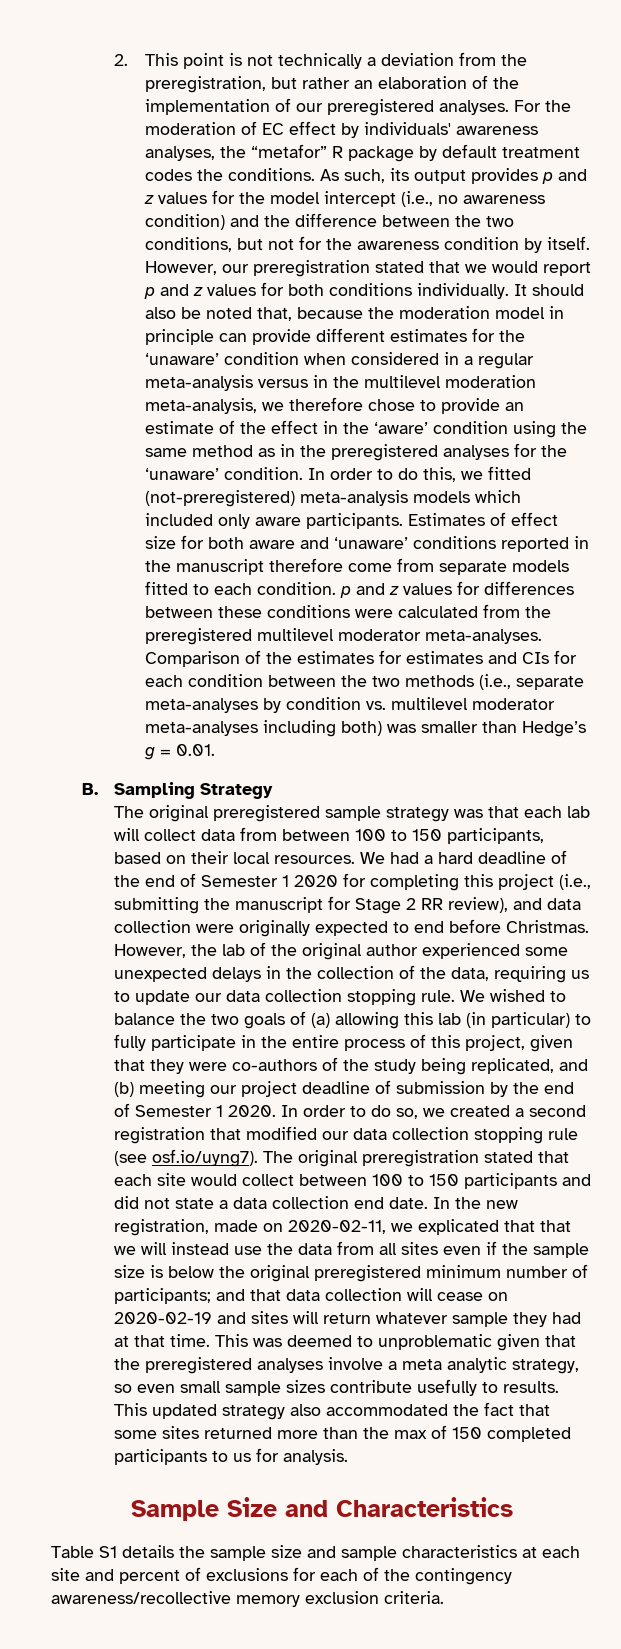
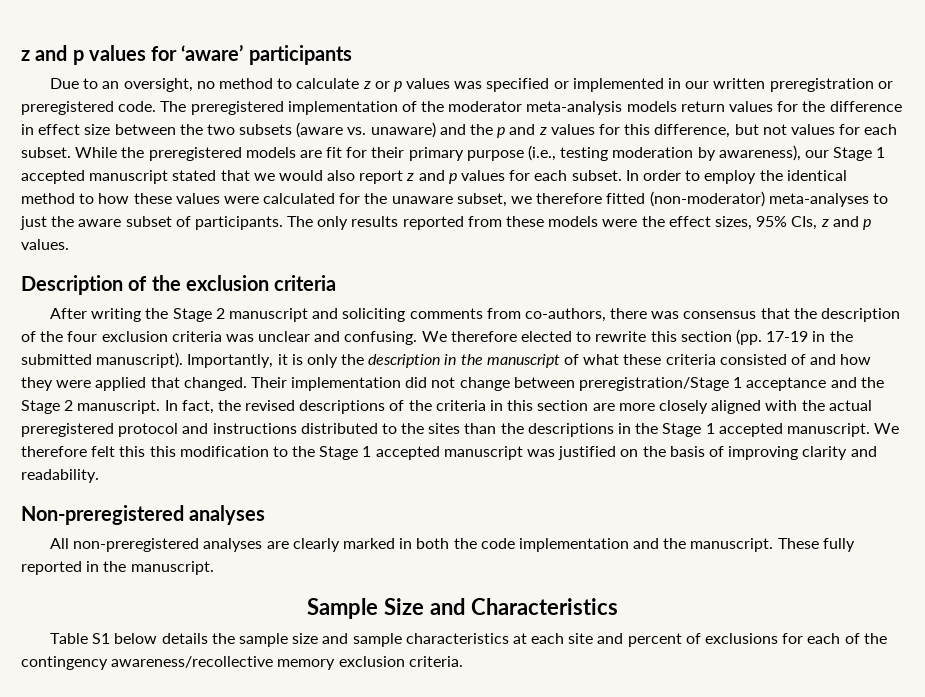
- 2. This point is not technically a deviation from the preregistration, but rather an elaboration of the implementation of our preregistered analyses. For the moderation of EC effect by individuals' awareness analyses, the “metafor” R package by default treatment codes the conditions. As such, its output provides p and z values for the model intercept (i.e., no awareness condition) and the difference between the two conditions, but not for the awareness condition by itself. However, our preregistration stated that we would report p and z values for both conditions individually. It should also be noted that, because the moderation model in principle can provide different estimates for the ‘unaware’ condition when considered in a regular meta-analysis versus in the multilevel moderation meta-analysis, we therefore chose to provide an estimate of the effect in the ‘aware’ condition using the same method as in the preregistered analyses for the ‘unaware’ condition. In order to do this, we fitted (not-preregistered) meta-analysis models which included only aware participants. Estimates of effect size for both aware and ‘unaware’ conditions reported in the manuscript therefore come from separate models fitted to each condition. p and z values for differences between these conditions were calculated from the preregistered multilevel moderator meta-analyses. Comparison of the estimates for estimates and CIs for each condition between the two methods (i.e., separate meta-analyses by condition vs. multilevel moderator meta-analyses including both) was smaller than Hedge’s g = 0.01.
- B. Sampling Strategy
- The original preregistered sample strategy was that each lab will collect data from between 100 to 150 participants, based on their local resources. We had a hard deadline of the end of Semester 1 2020 for completing this project (i.e., submitting the manuscript for Stage 2 RR review), and data collection were originally expected to end before Christmas. However, the lab of the original author experienced some unexpected delays in the collection of the data, requiring us to update our data collection stopping rule. We wished to balance the two goals of (a) allowing this lab (in particular) to fully participate in the entire process of this project, given that they were co-authors of the study being replicated, and (b) meeting our project deadline of submission by the end of Semester 1 2020. In order to do so, we created a second registration that modified our data collection stopping rule (see osf.io/uyng7). The original preregistration stated that each site would collect between 100 to 150 participants and did not state a data collection end date. In the new registration, made on 2020-02-11, we explicated that that we will instead use the data from all sites even if the sample size is below the original preregistered minimum number of participants; and that data collection will cease on 2020-02-19 and sites will return whatever sample they had at that time. This was deemed to unproblematic given that the preregistered analyses involve a meta analytic strategy, so even small sample sizes contribute usefully to results. This updated strategy also accommodated the fact that some sites returned more than the max of 150 completed participants to us for analysis.
+ z and p values for ‘aware’ participants
+ Due to an oversight, no method to calculate z or p values was specified or implemented in our written preregistration or preregistered code. The preregistered implementation of the moderator meta-analysis models return values for the difference in effect size between the two subsets (aware vs. unaware) and the p and z values for this difference, but not values for each subset. While the preregistered models are fit for their primary purpose (i.e., testing moderation by awareness), our Stage 1 accepted manuscript stated that we would also report z and p values for each subset. In order to employ the identical method to how these values were calculated for the unaware subset, we therefore fitted (non-moderator) meta-analyses to just the aware subset of participants. The only results reported from these models were the effect sizes, 95% CIs, z and p values.
+ Description of the exclusion criteria
+ After writing the Stage 2 manuscript and soliciting comments from co-authors, there was consensus that the description of the four exclusion criteria was unclear and confusing. We therefore elected to rewrite this section (pp. 17-19 in the submitted manuscript). Importantly, it is only the description in the manuscript of what these criteria consisted of and how they were applied that changed. Their implementation did not change between preregistration/Stage 1 acceptance and the Stage 2 manuscript. In fact, the revised descriptions of the criteria in this section are more closely aligned with the actual preregistered protocol and instructions distributed to the sites than the descriptions in the Stage 1 accepted manuscript. We therefore felt this this modification to the Stage 1 accepted manuscript was justified on the basis of improving clarity and readability.
+ Non-preregistered analyses
+ All non-preregistered analyses are clearly marked in both the code implementation and the manuscript. These fully reported in the manuscript.
- Table S1 details the sample size and sample characteristics at each site and percent of exclusions for each of the contingency awareness/recollective memory exclusion criteria.
+ Table S1 below details the sample size and sample characteristics at each site and percent of exclusions for each of the contingency awareness/recollective memory exclusion criteria.

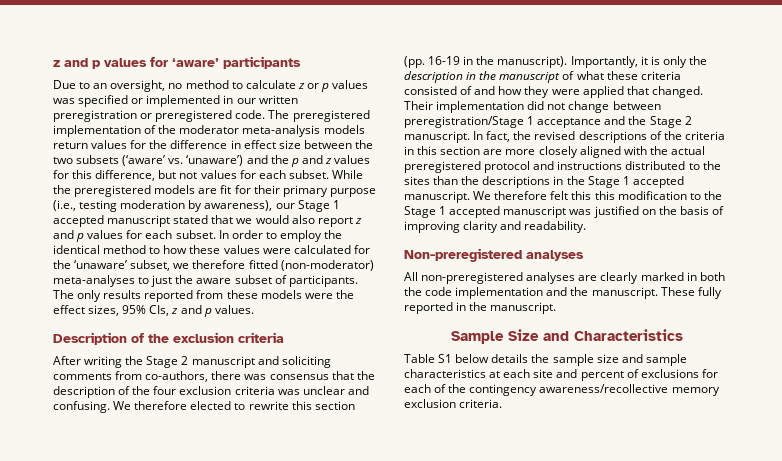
- The preregistered implementation of the moderator meta-analysis models return values for the difference in effect size between the two subsets (aware vs. unaware) and the p and z values for this difference, but not values for each subset.
+ The preregistered implementation of the moderator meta-analysis models return values for the difference in effect size between the two subsets (‘aware’ vs. ‘unaware’) and the p and z values for this difference, but not values for each subset.
- In order to employ the identical method to how these values were calculated for the unaware subset, we therefore fitted (non-moderator) meta-analyses to just the aware subset of participants.
+ In order to employ the identical method to how these values were calculated for the ‘unaware’ subset, we therefore fitted (non-moderator) meta-analyses to just the aware subset of participants.
- We therefore elected to rewrite this section (pp. 17-19 in the submitted manuscript).
+ We therefore elected to rewrite this section (pp. 16-19 in the manuscript).

